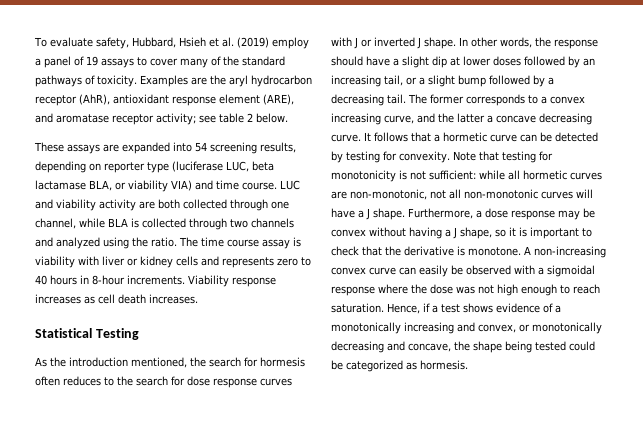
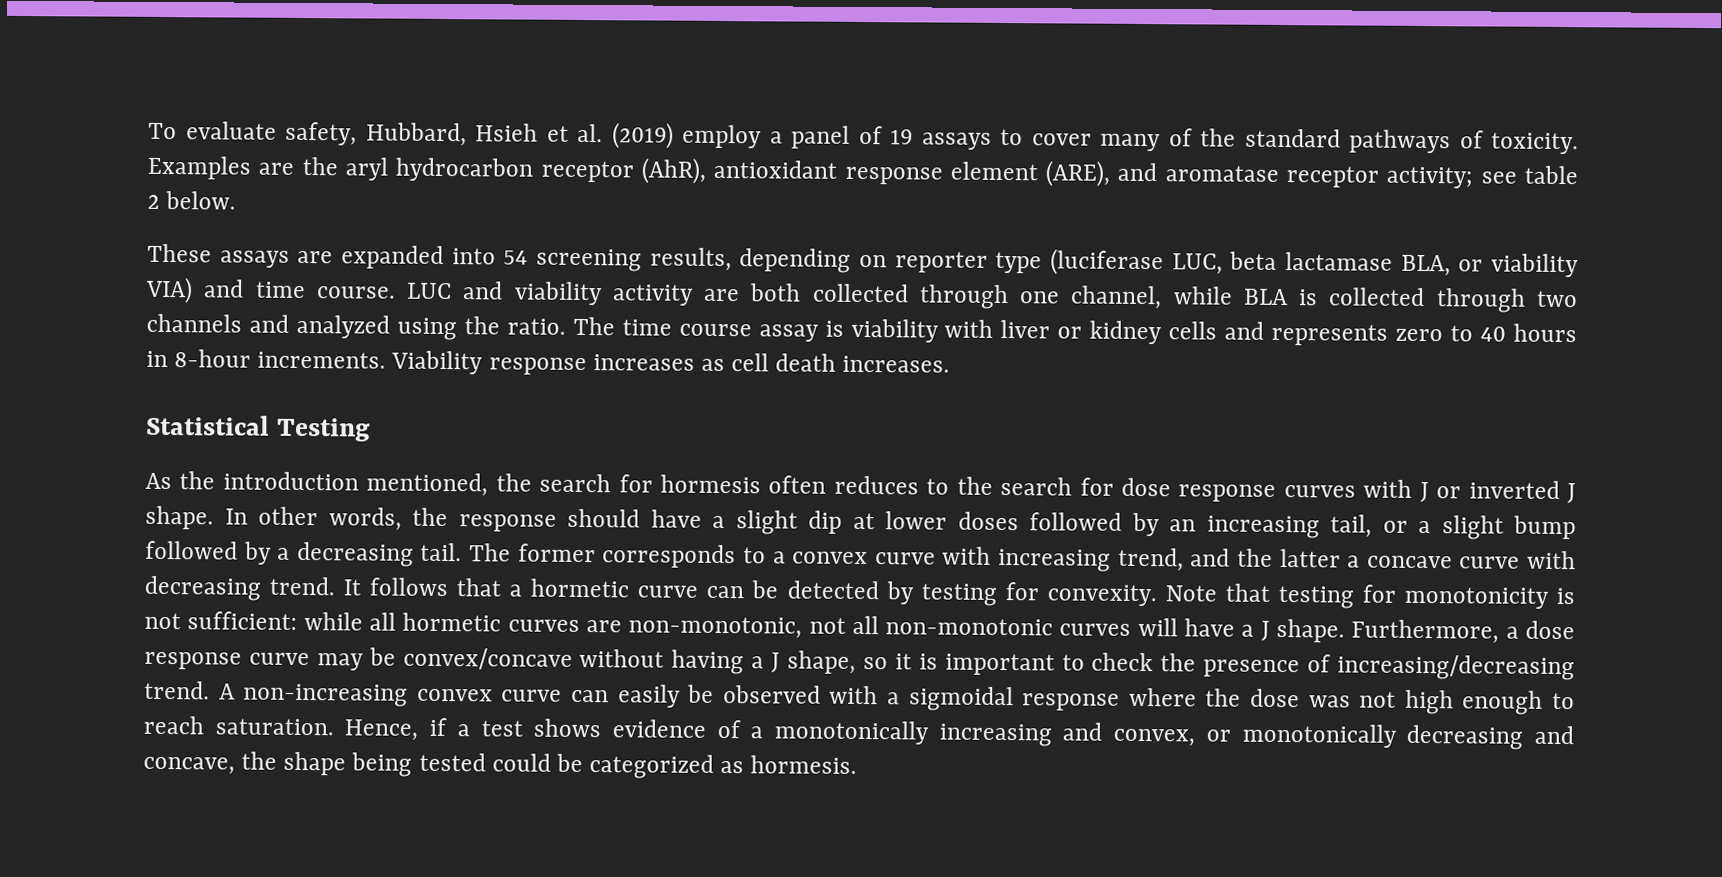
- The former corresponds to a convex increasing curve, and the latter a concave decreasing curve.
+ The former corresponds to a convex curve with increasing trend, and the latter a concave curve with decreasing trend.
- Furthermore, a dose response may be convex without having a J shape, so it is important to check that the derivative is monotone.
+ Furthermore, a dose response curve may be convex/concave without having a J shape, so it is important to check the presence of increasing/decreasing trend.

